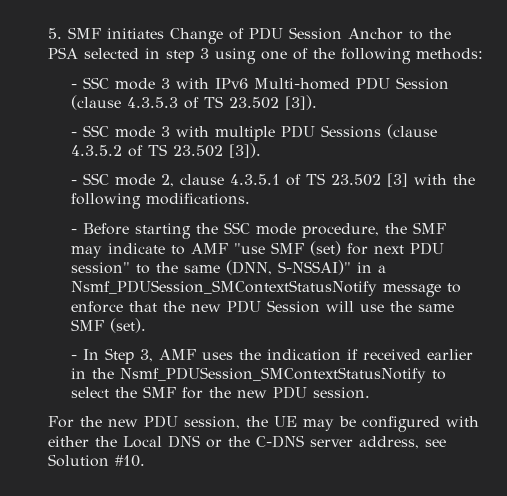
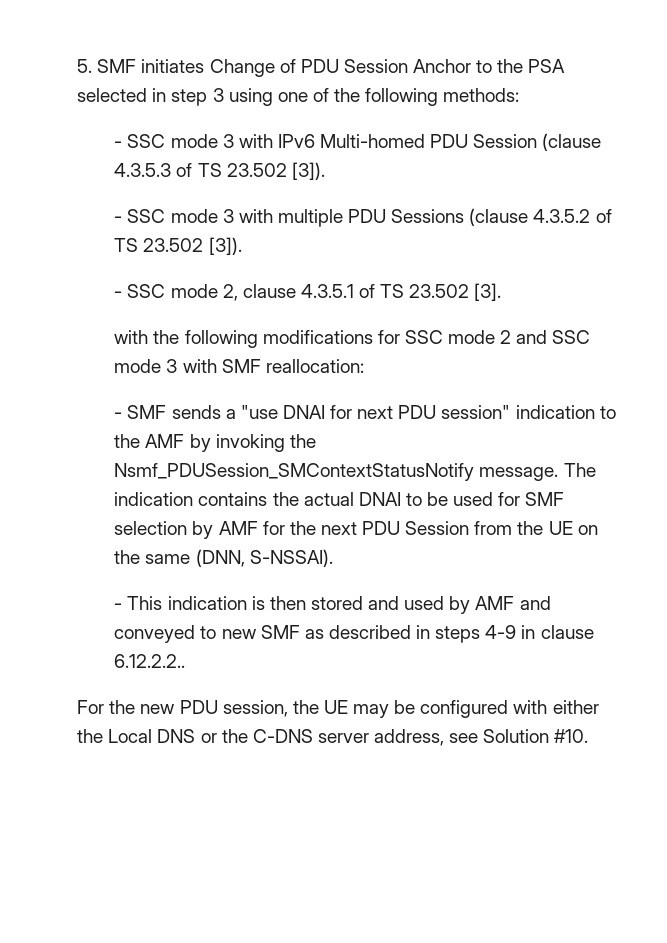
- - SSC mode 2, clause 4.3.5.1 of TS 23.502 [3] with the following modifications.
- - Before starting the SSC mode procedure, the SMF may indicate to AMF "use SMF (set) for next PDU session" to the same (DNN, S-NSSAI)" in a Nsmf_PDUSession_SMContextStatusNotify message to enforce that the new PDU Session will use the same SMF (set).
- - In Step 3, AMF uses the indication if received earlier in the Nsmf_PDUSession_SMContextStatusNotify to select the SMF for the new PDU session.
+ - SSC mode 2, clause 4.3.5.1 of TS 23.502 [3].
+ with the following modifications for SSC mode 2 and SSC mode 3 with SMF reallocation:
+ - SMF sends a "use DNAI for next PDU session" indication to the AMF by invoking the Nsmf_PDUSession_SMContextStatusNotify message. The indication contains the actual DNAI to be used for SMF selection by AMF for the next PDU Session from the UE on the same (DNN, S-NSSAI).
+ - This indication is then stored and used by AMF and conveyed to new SMF as described in steps 4-9 in clause 6.12.2.2..

